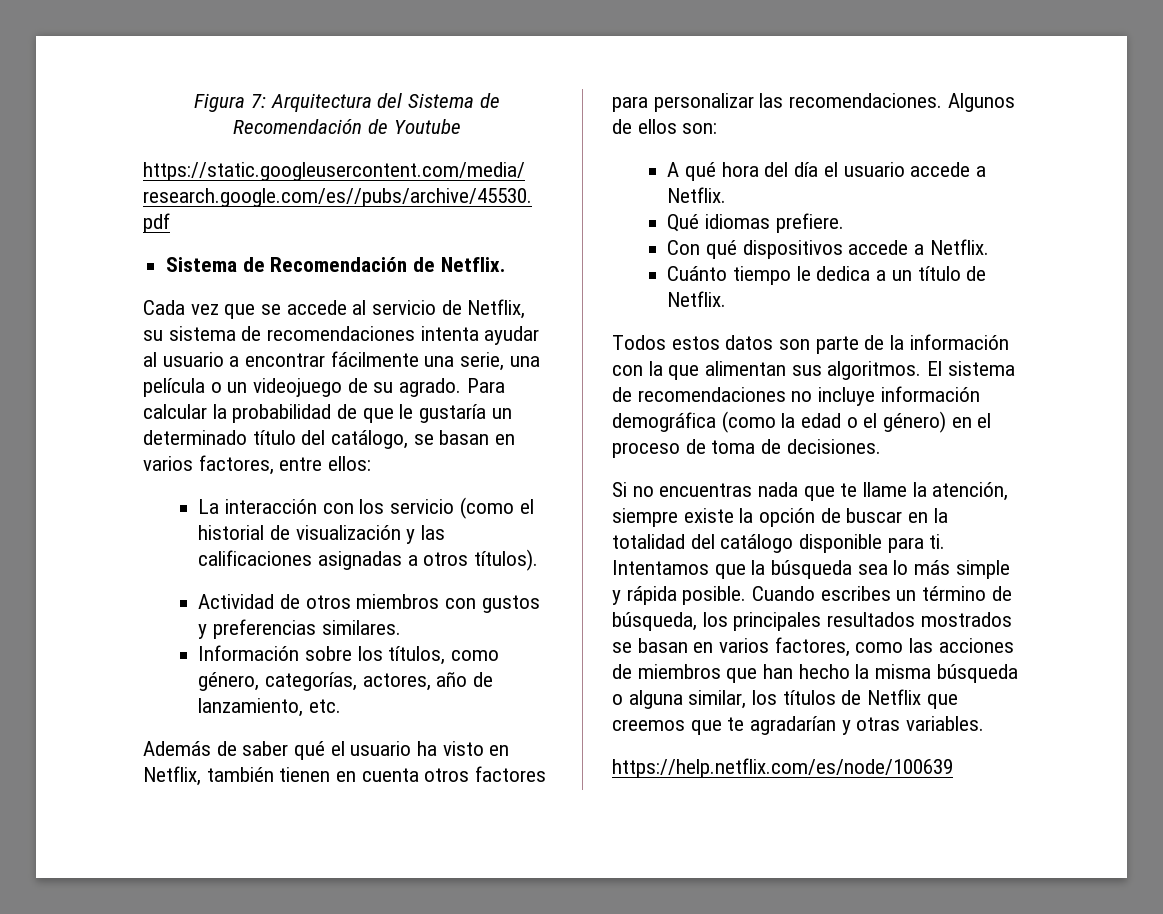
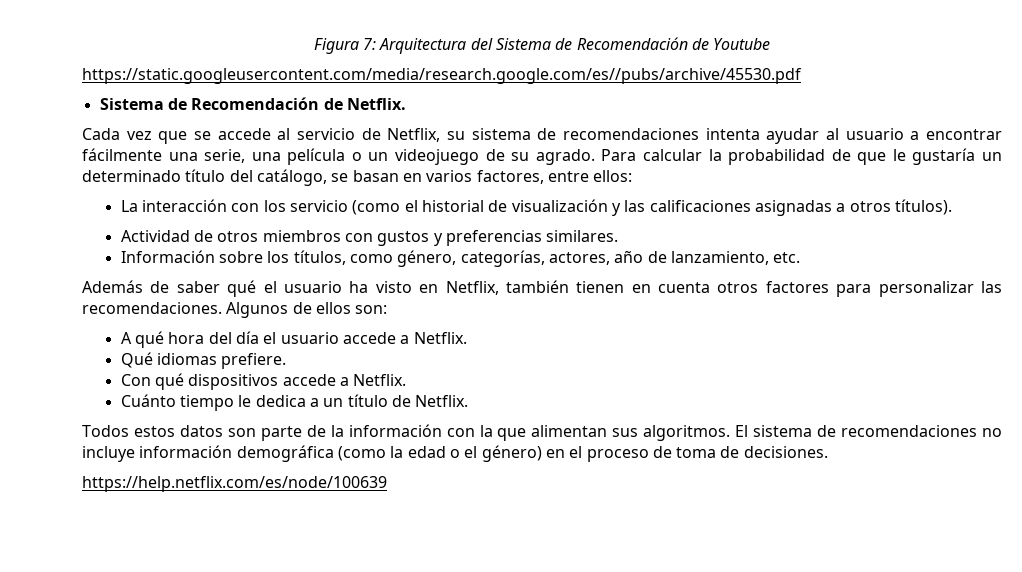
- Si no encuentras nada que te llame la atención, siempre existe la opción de buscar en la totalidad del catálogo disponible para ti. Intentamos que la búsqueda sea lo más simple y rápida posible. Cuando escribes un término de búsqueda, los principales resultados mostrados se basan en varios factores, como las acciones de miembros que han hecho la misma búsqueda o alguna similar, los títulos de Netflix que creemos que te agradarían y otras variables.

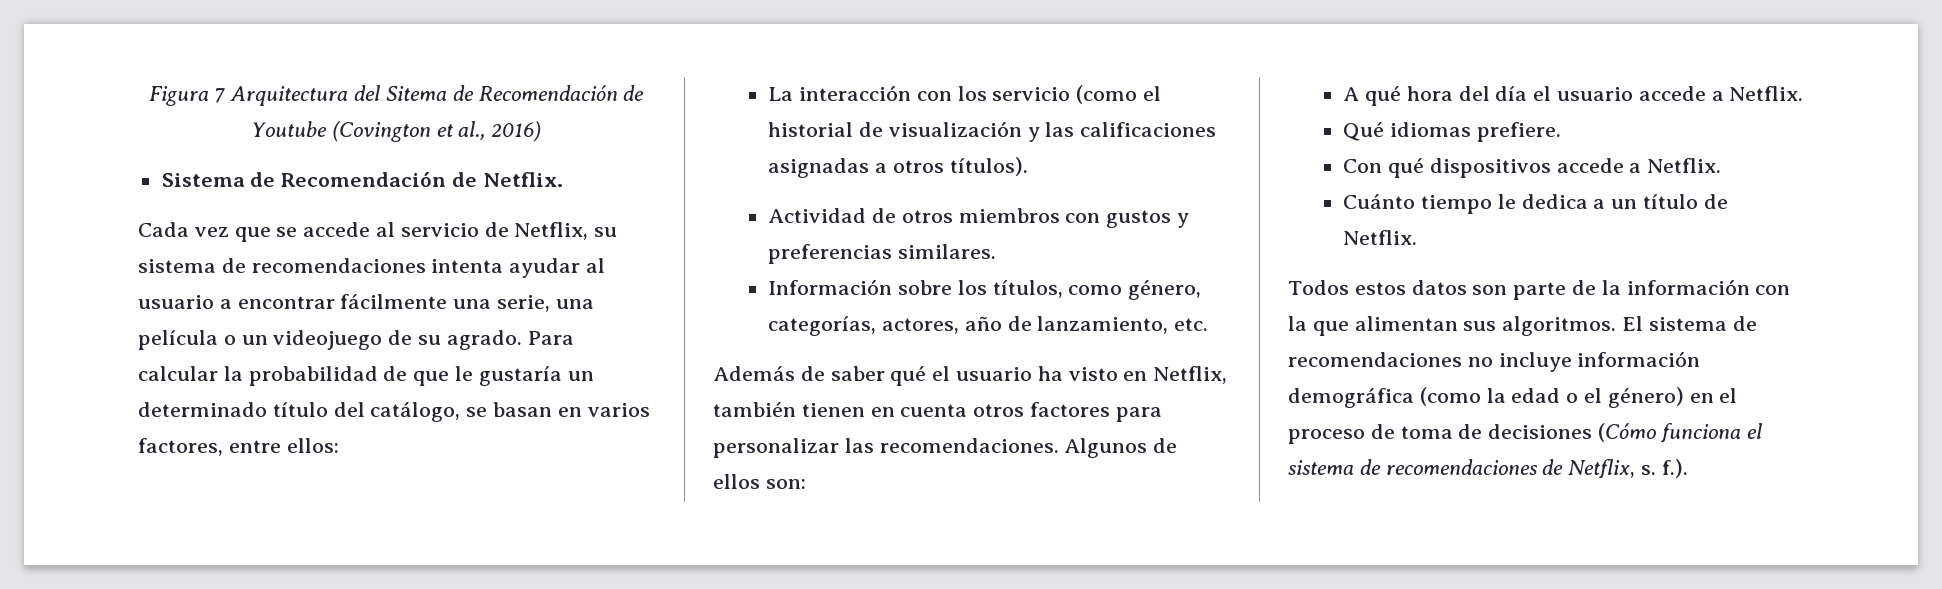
- Figura 7: Arquitectura del Sistema de Recomendación de Youtube
- https://static.googleusercontent.com/media/research.google.com/es//pubs/archive/45530.pdf
+ Figura 7 Arquitectura del Sitema de Recomendación de Youtube (Covington et al., 2016)
- El sistema de recomendaciones no incluye información demográfica (como la edad o el género) en el proceso de toma de decisiones.
- https://help.netflix.com/es/node/100639
+ El sistema de recomendaciones no incluye información demográfica (como la edad o el género) en el proceso de toma de decisiones (Cómo funciona el sistema de recomendaciones de Netflix, s. f.).

